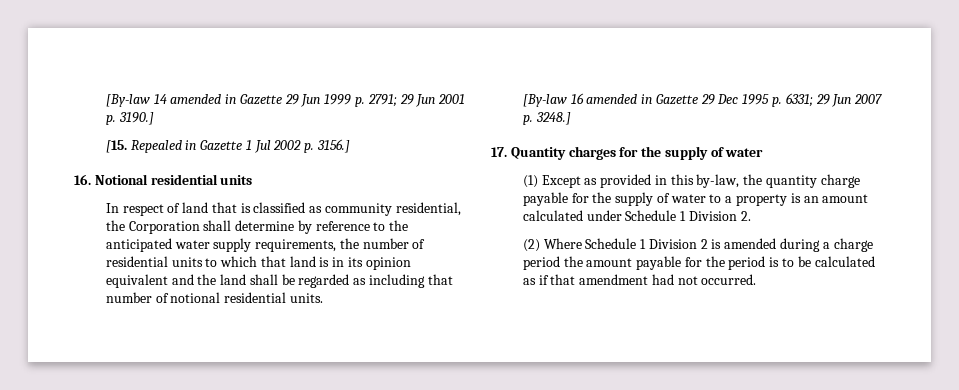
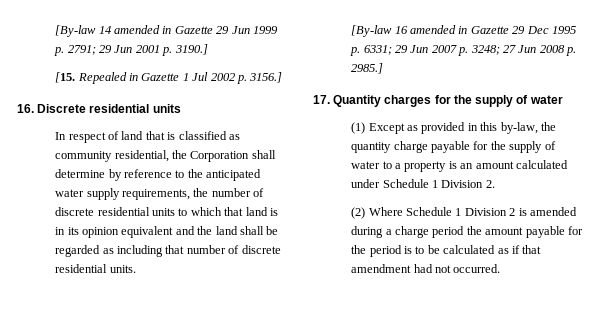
- 16. Notional residential units
+ 16. Discrete residential units
- In respect of land that is classified as community residential, the Corporation shall determine by reference to the anticipated water supply requirements, the number of residential units to which that land is in its opinion equivalent and the land shall be regarded as including that number of notional residential units.
+ In respect of land that is classified as community residential, the Corporation shall determine by reference to the anticipated water supply requirements, the number of discrete residential units to which that land is in its opinion equivalent and the land shall be regarded as including that number of discrete residential units.
- [By-law 16 amended in Gazette 29 Dec 1995 p. 6331; 29 Jun 2007 p. 3248.]
+ [By-law 16 amended in Gazette 29 Dec 1995 p. 6331; 29 Jun 2007 p. 3248; 27 Jun 2008 p. 2985.]

